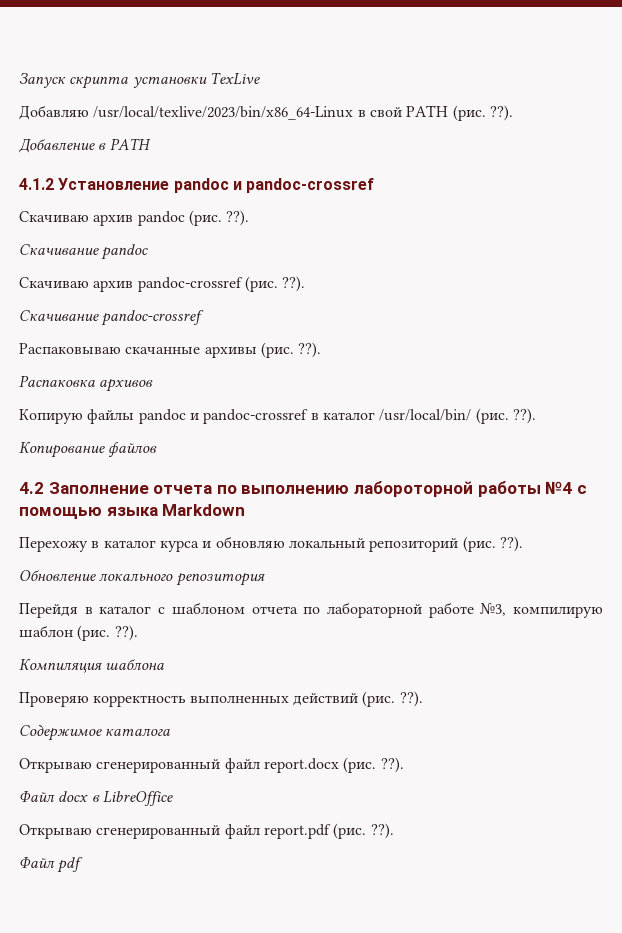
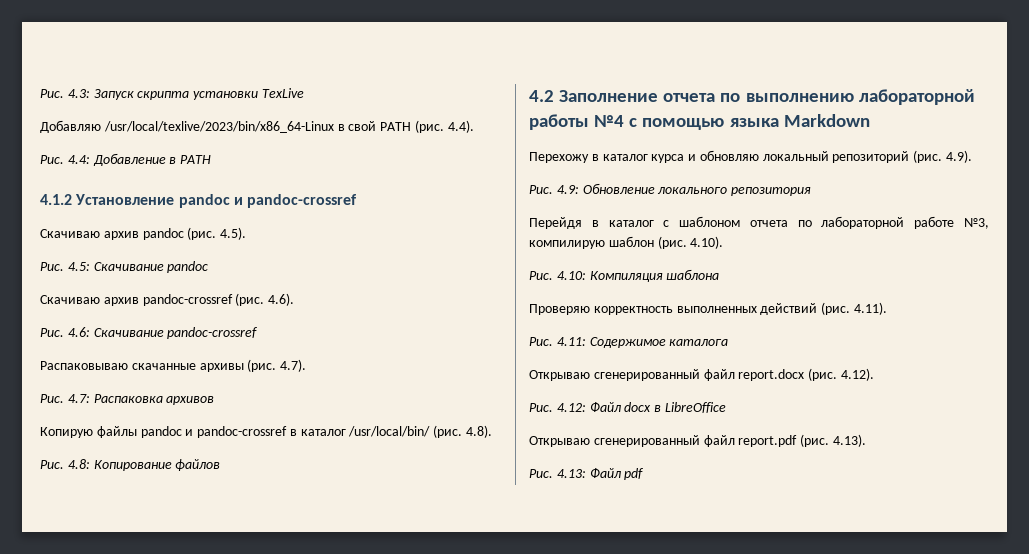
- Запуск скрипта установки TexLive
+ Рис. 4.3: Запуск скрипта установки TexLive
- Добавляю /usr/local/texlive/2023/bin/x86_64-Linux в свой PATH (рис. ??).
- Добавление в PATH
+ Добавляю /usr/local/texlive/2023/bin/x86_64-Linux в свой PATH (рис. 4.4).
+ Рис. 4.4: Добавление в PATH
- Скачиваю архив pandoc (рис. ??).
- Скачивание pandoc
+ Скачиваю архив pandoc (рис. 4.5).
+ Рис. 4.5: Скачивание pandoc
- Скачиваю архив pandoc-crossref (рис. ??).
- Скачивание pandoc-crossref
+ Скачиваю архив pandoc-crossref (рис. 4.6).
+ Рис. 4.6: Скачивание pandoc-crossref
- Распаковываю скачанные архивы (рис. ??).
- Распаковка архивов
+ Распаковываю скачанные архивы (рис. 4.7).
+ Рис. 4.7: Распаковка архивов
- Копирую файлы pandoc и pandoc-crossref в каталог /usr/local/bin/ (рис. ??).
- Копирование файлов
+ Копирую файлы pandoc и pandoc-crossref в каталог /usr/local/bin/ (рис. 4.8).
+ Рис. 4.8: Копирование файлов
- 4.2 Заполнение отчета по выполнению лабороторной работы №4 с помощью языка Markdown
+ 4.2 Заполнение отчета по выполнению лабораторной работы №4 с помощью языка Markdown
- Перехожу в каталог курса и обновляю локальный репозиторий (рис. ??).
- Обновление локального репозитория
+ Перехожу в каталог курса и обновляю локальный репозиторий (рис. 4.9).
+ Рис. 4.9: Обновление локального репозитория
- Перейдя в каталог с шаблоном отчета по лабораторной работе №3, компилирую шаблон (рис. ??).
- Компиляция шаблона
+ Перейдя в каталог с шаблоном отчета по лабораторной работе №3, компилирую шаблон (рис. 4.10).
+ Рис. 4.10: Компиляция шаблона
- Проверяю корректность выполненных действий (рис. ??).
- Содержимое каталога
+ Проверяю корректность выполненных действий (рис. 4.11).
+ Рис. 4.11: Содержимое каталога
- Открываю сгенерированный файл report.docx (рис. ??).
- Файл docx в LibreOffice
+ Открываю сгенерированный файл report.docx (рис. 4.12).
+ Рис. 4.12: Файл docx в LibreOffice
- Открываю сгенерированный файл report.pdf (рис. ??).
- Файл pdf
+ Открываю сгенерированный файл report.pdf (рис. 4.13).
+ Рис. 4.13: Файл pdf

